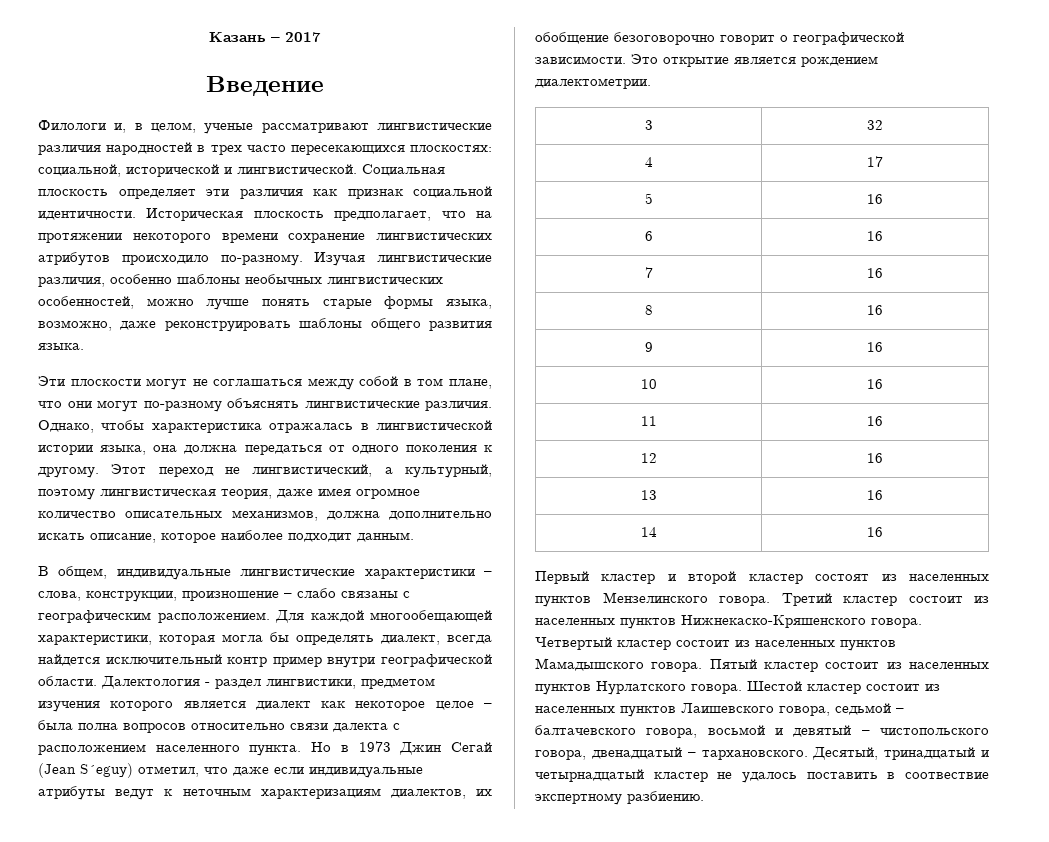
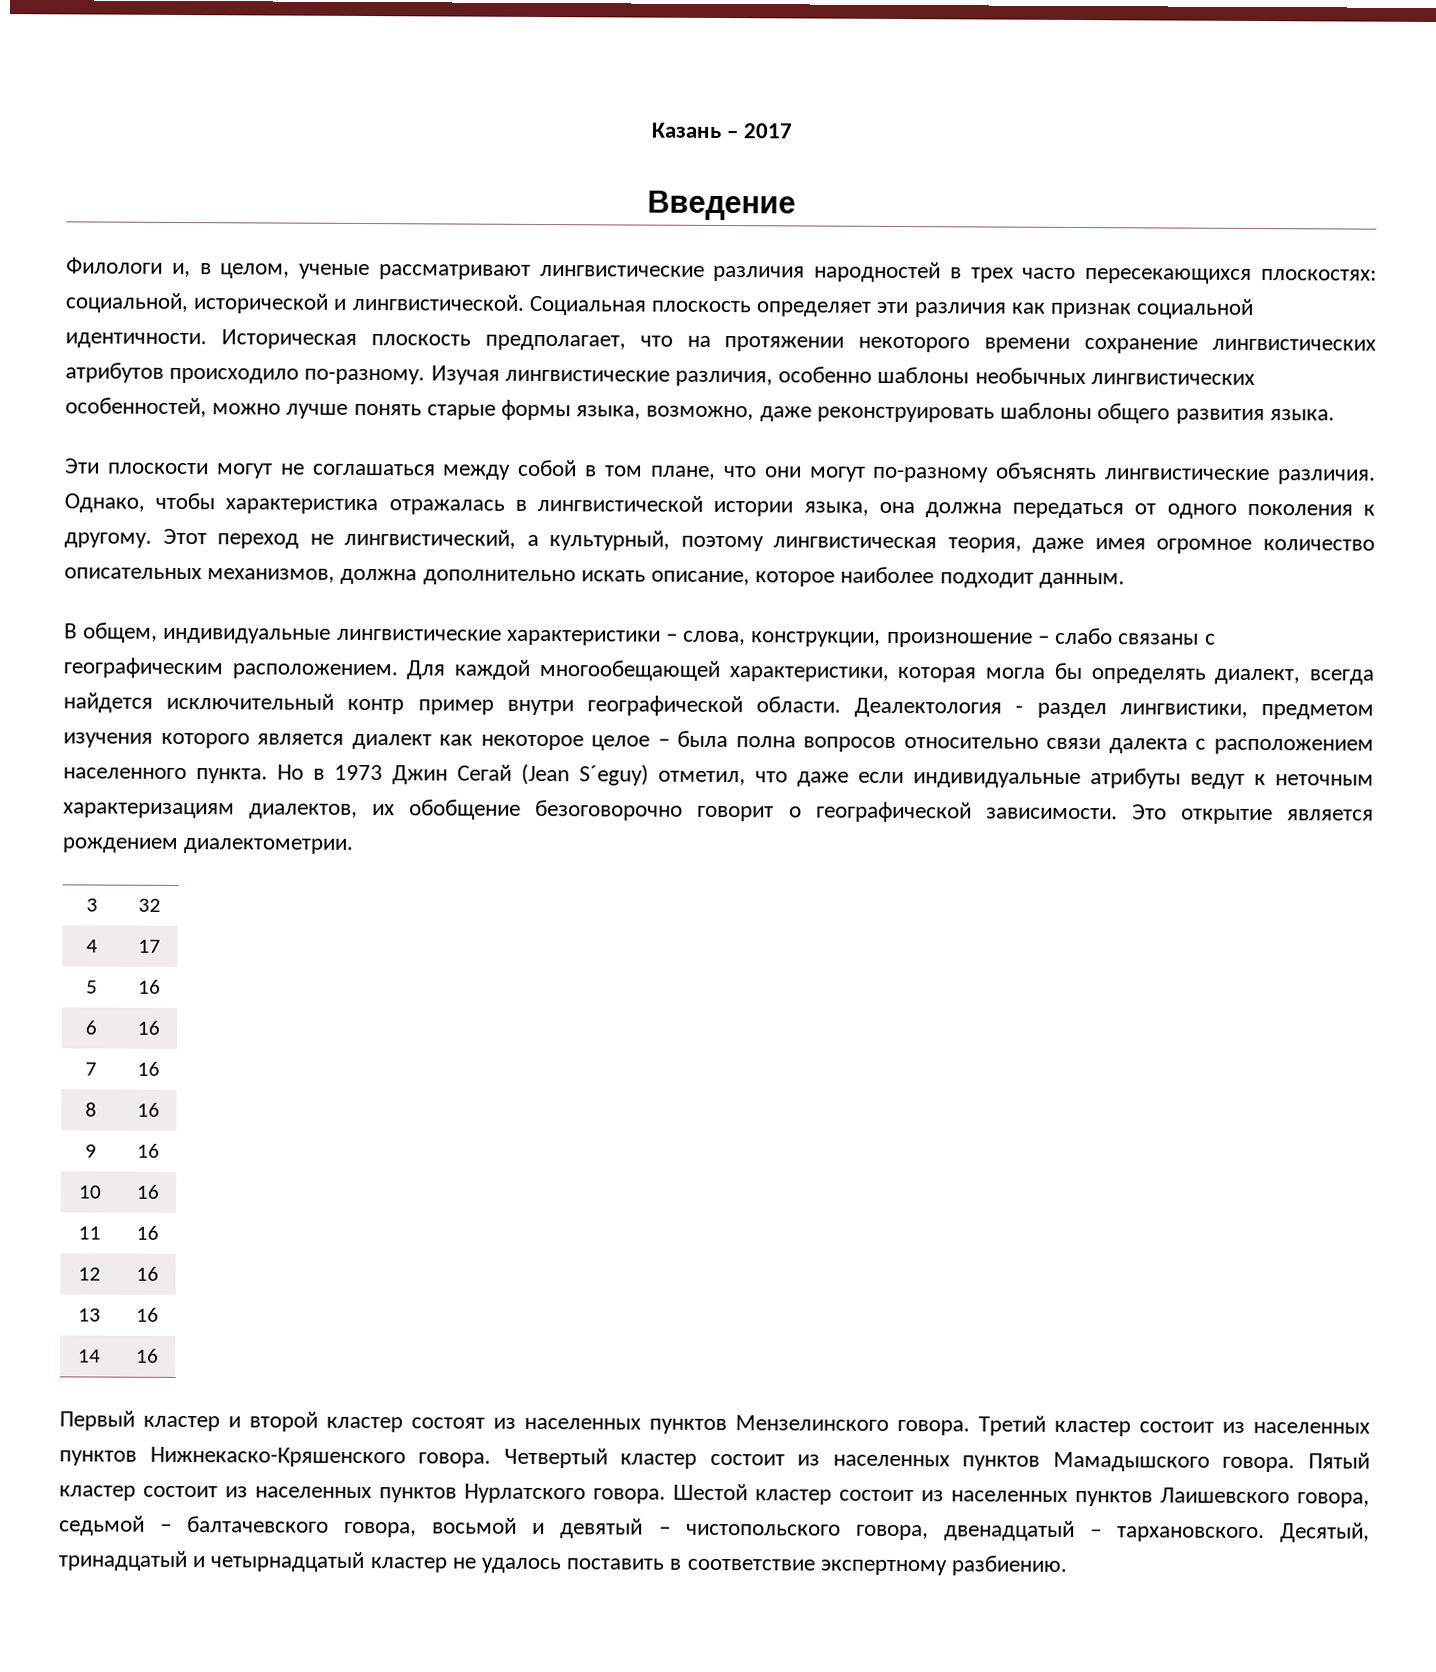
- Далектология - раздел лингвистики, предметом изучения которого является диалект как некоторое целое – была полна вопросов относительно связи далекта с расположением населенного пункта.
+ Деалектология - раздел лингвистики, предметом изучения которого является диалект как некоторое целое – была полна вопросов относительно связи далекта с расположением населенного пункта.
- Десятый, тринадцатый и четырнадцатый кластер не удалось поставить в соотвествие экспертному разбиению.
+ Десятый, тринадцатый и четырнадцатый кластер не удалось поставить в соответствие экспертному разбиению.

